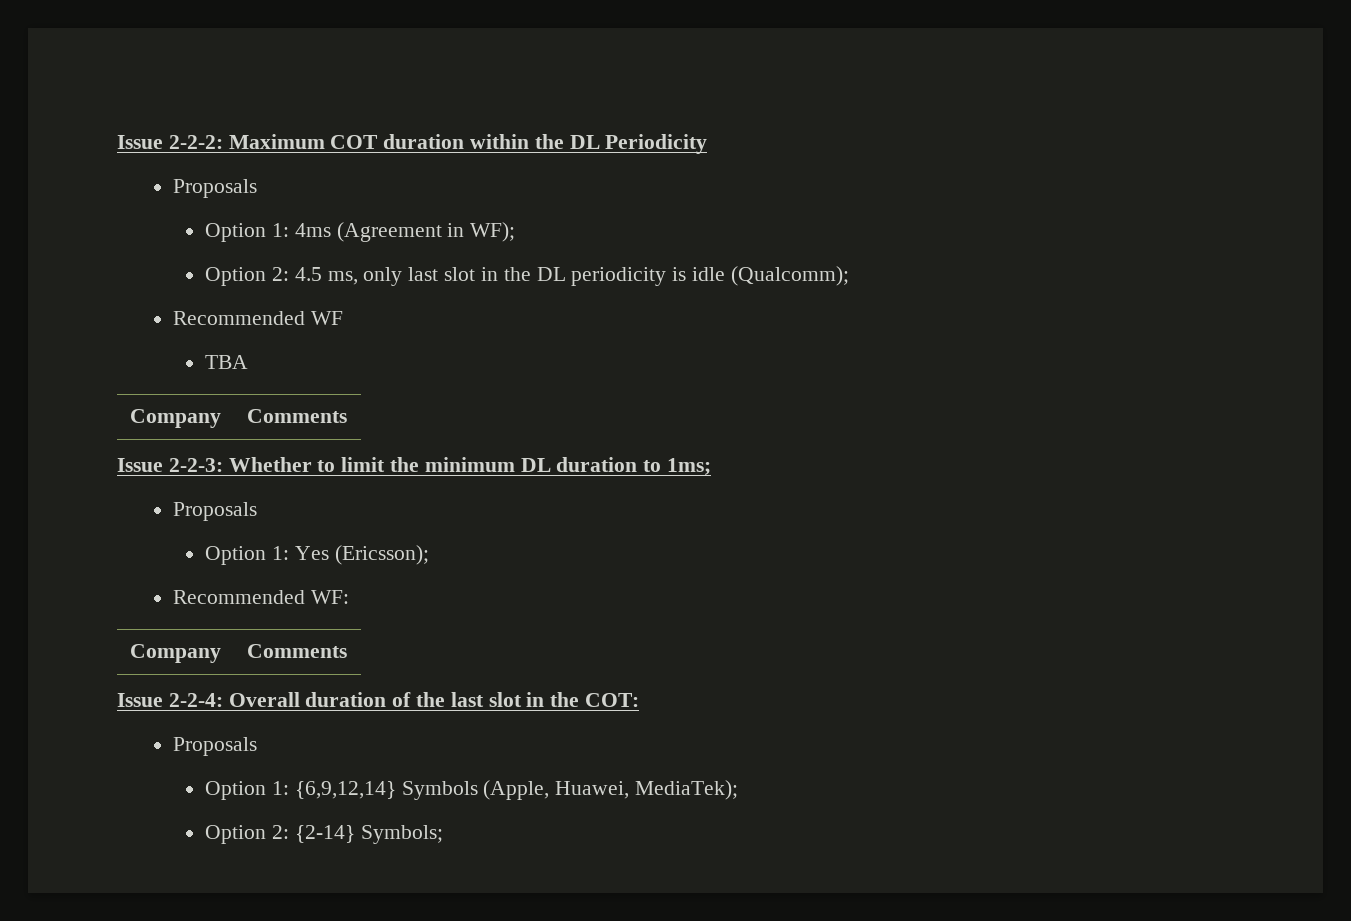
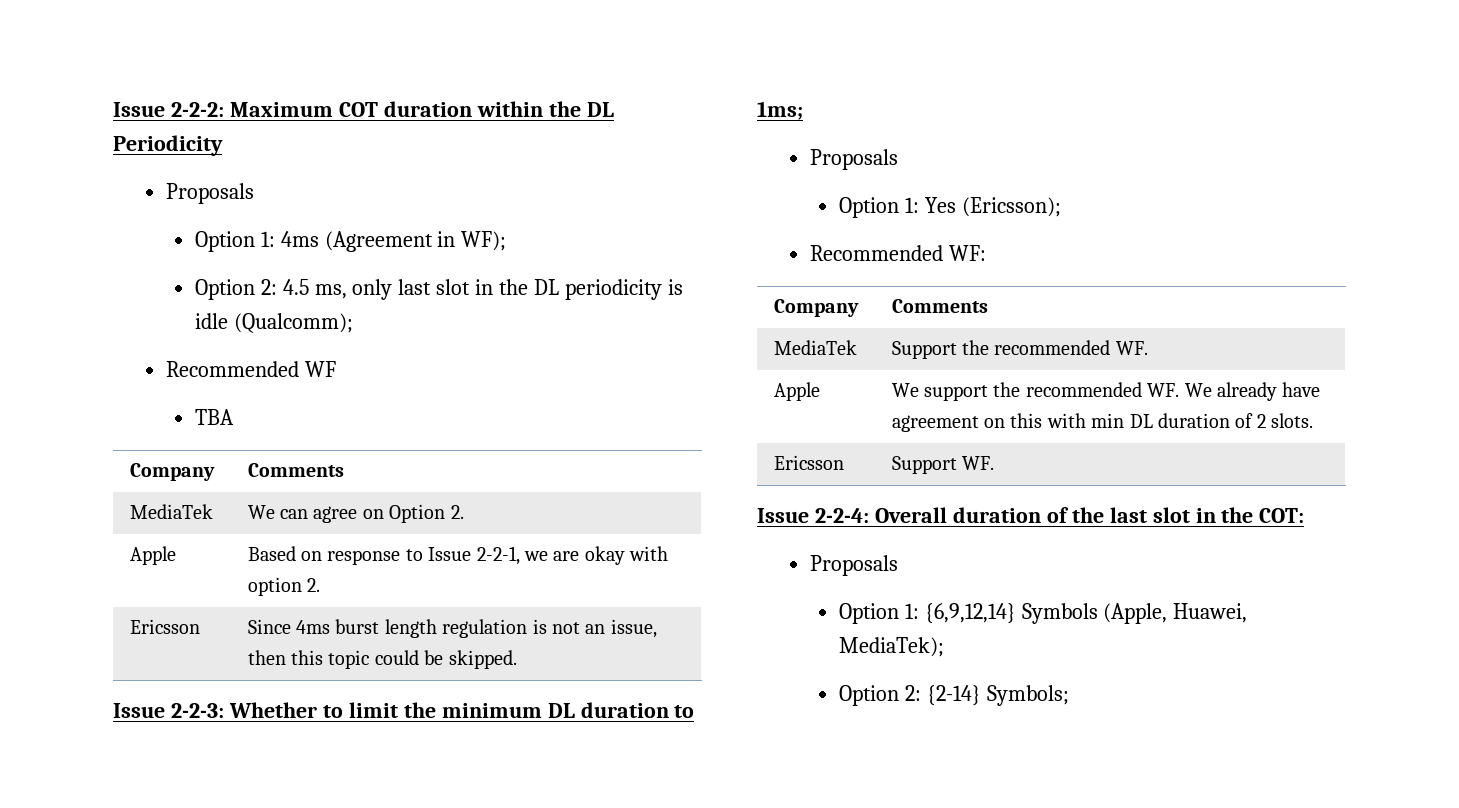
+ MediaTek | We can agree on Option 2.
+ Apple | Based on response to Issue 2-2-1, we are okay with option 2.
+ Ericsson | Since 4ms burst length regulation is not an issue, then this topic could be skipped.
+ MediaTek | Support the recommended WF.
+ Apple | We support the recommended WF. We already have agreement on this with min DL duration of 2 slots.
+ Ericsson | Support WF.

